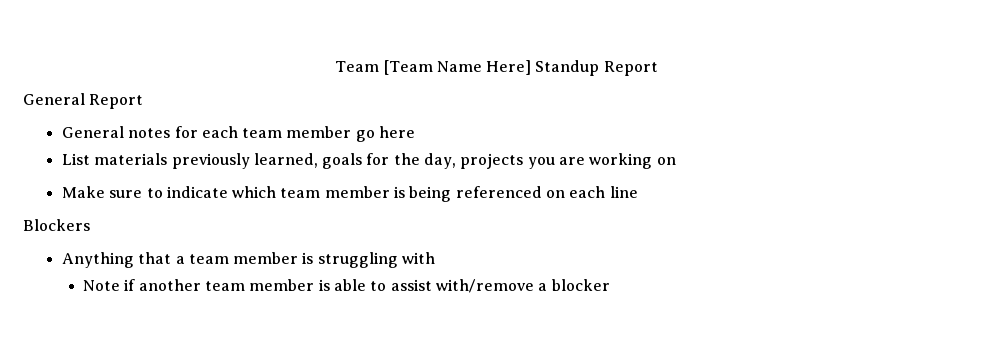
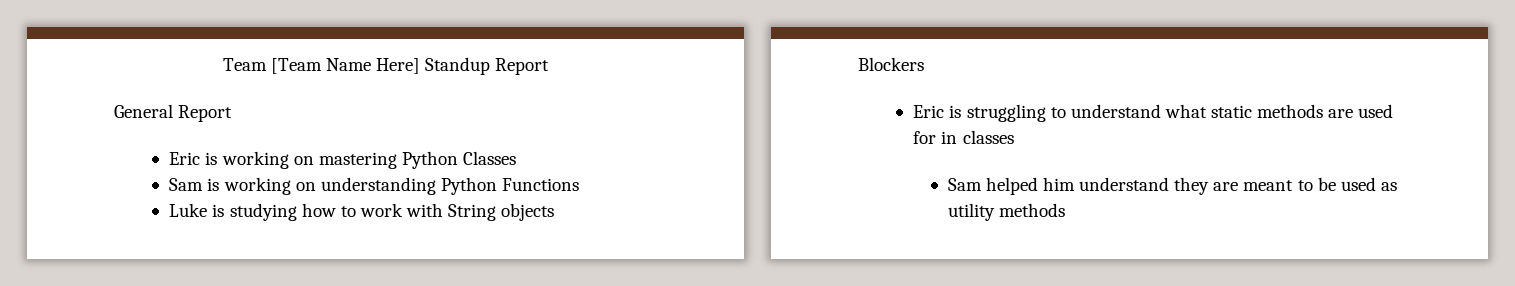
- General notes for each team member go here
- List materials previously learned, goals for the day, projects you are working on
- Make sure to indicate which team member is being referenced on each line
+ Eric is working on mastering Python Classes
+ Sam is working on understanding Python Functions
+ Luke is studying how to work with String objects
  Blockers
- Anything that a team member is struggling with
- Note if another team member is able to assist with/remove a blocker
+ Eric is struggling to understand what static methods are used for in classes
+ Sam helped him understand they are meant to be used as utility methods

